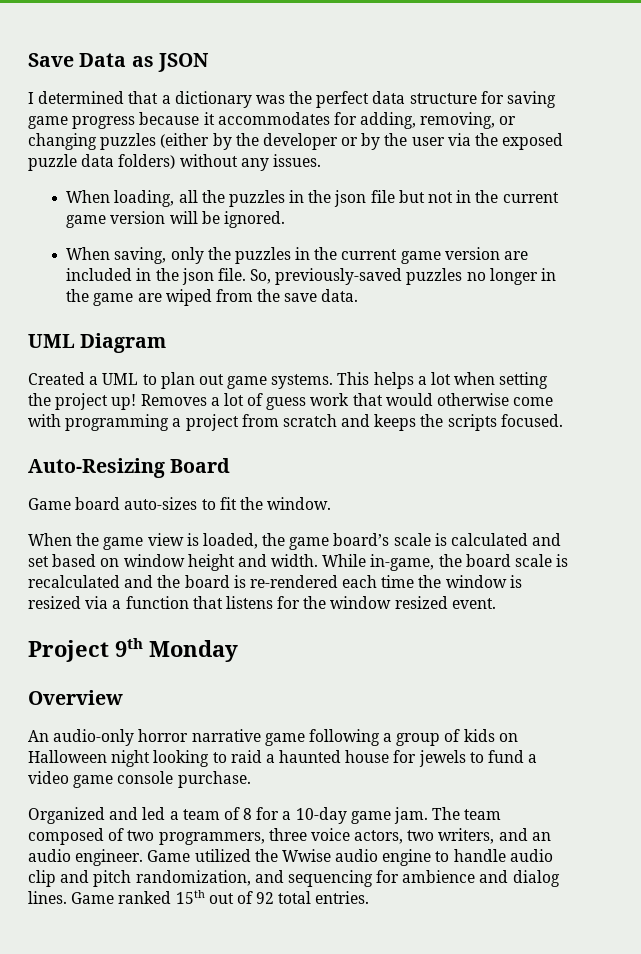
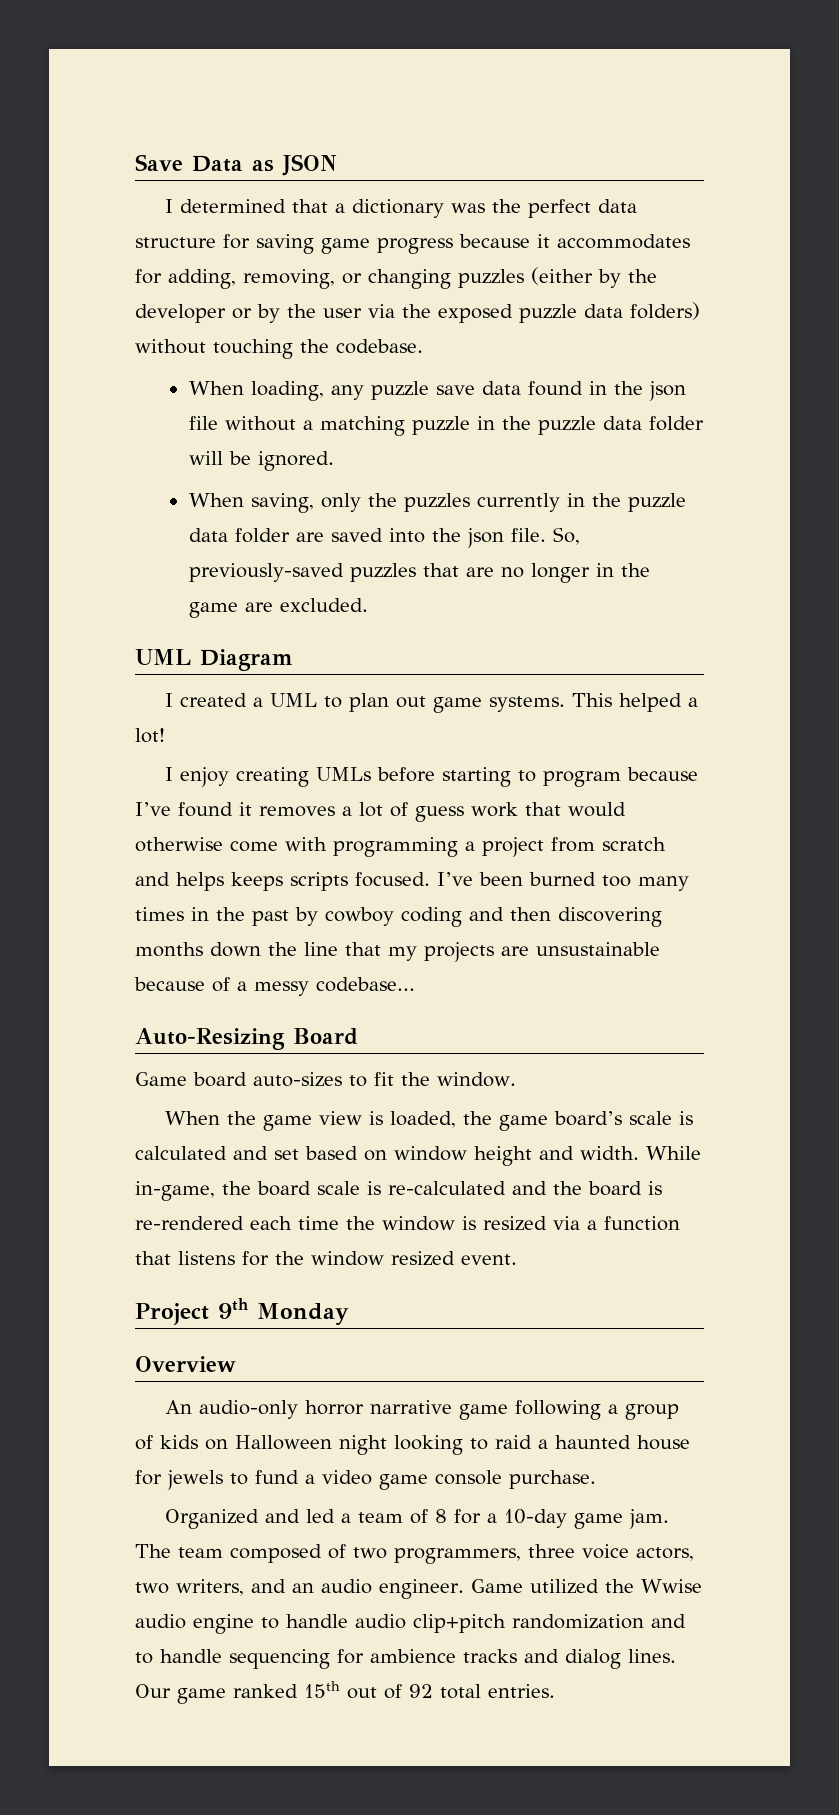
- I determined that a dictionary was the perfect data structure for saving game progress because it accommodates for adding, removing, or changing puzzles (either by the developer or by the user via the exposed puzzle data folders) without any issues.
+ I determined that a dictionary was the perfect data structure for saving game progress because it accommodates for adding, removing, or changing puzzles (either by the developer or by the user via the exposed puzzle data folders) without touching the codebase.
- When loading, all the puzzles in the json file but not in the current game version will be ignored.
+ When loading, any puzzle save data found in the json file without a matching puzzle in the puzzle data folder will be ignored.
- When saving, only the puzzles in the current game version are included in the json file.
+ When saving, only the puzzles currently in the puzzle data folder are saved into the json file.
- So, previously-saved puzzles no longer in the game are wiped from the save data.
+ So, previously-saved puzzles that are no longer in the game are excluded.
- Created a UML to plan out game systems.
+ I created a UML to plan out game systems.
- This helps a lot when setting the project up! Removes a lot of guess work that would otherwise come with programming a project from scratch and keeps the scripts focused.
+ This helped a lot!
+ I enjoy creating UMLs before starting to program because I’ve found it removes a lot of guess work that would otherwise come with programming a project from scratch and helps keeps scripts focused. I’ve been burned too many times in the past by cowboy coding and then discovering months down the line that my projects are unsustainable because of a messy codebase...
- While in-game, the board scale is recalculated and the board is re-rendered each time the window is resized via a function that listens for the window resized event.
+ While in-game, the board scale is re-calculated and the board is re-rendered each time the window is resized via a function that listens for the window resized event.
- Game utilized the Wwise audio engine to handle audio clip and pitch randomization, and sequencing for ambience and dialog lines.
+ Game utilized the Wwise audio engine to handle audio clip+pitch randomization and to handle sequencing for ambience tracks and dialog lines.
- Game ranked 15th out of 92 total entries.
+ Our game ranked 15th out of 92 total entries.

